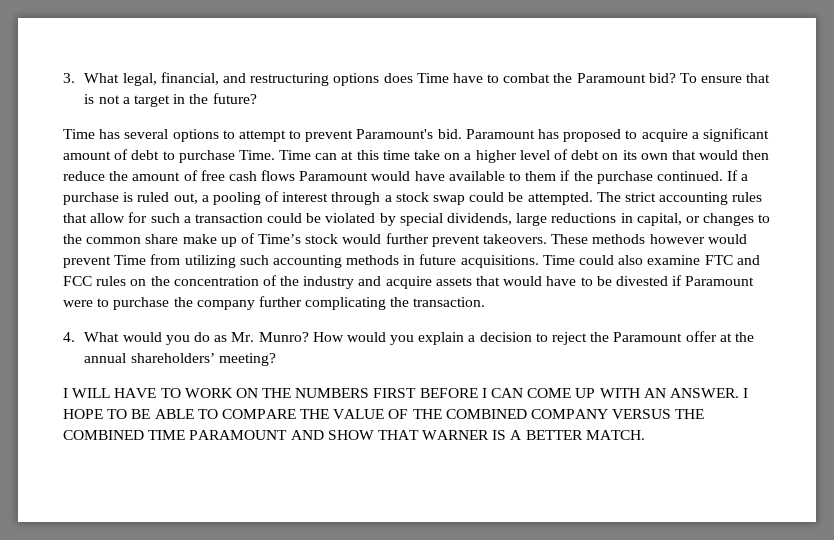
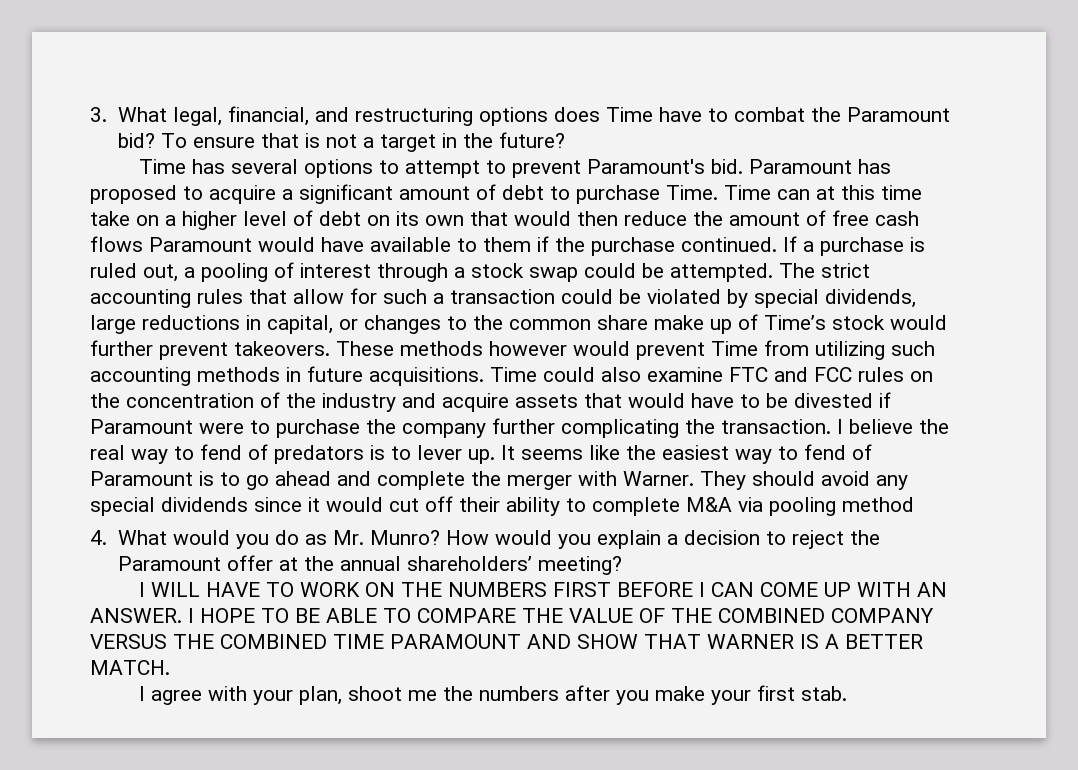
+ I believe the real way to fend of predators is to lever up. It seems like the easiest way to fend of Paramount is to go ahead and complete the merger with Warner. They should avoid any special dividends since it would cut off their ability to complete M&A via pooling method
+ I agree with your plan, shoot me the numbers after you make your first stab.

